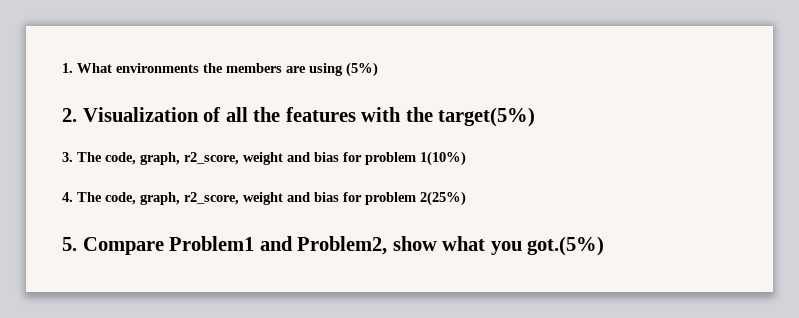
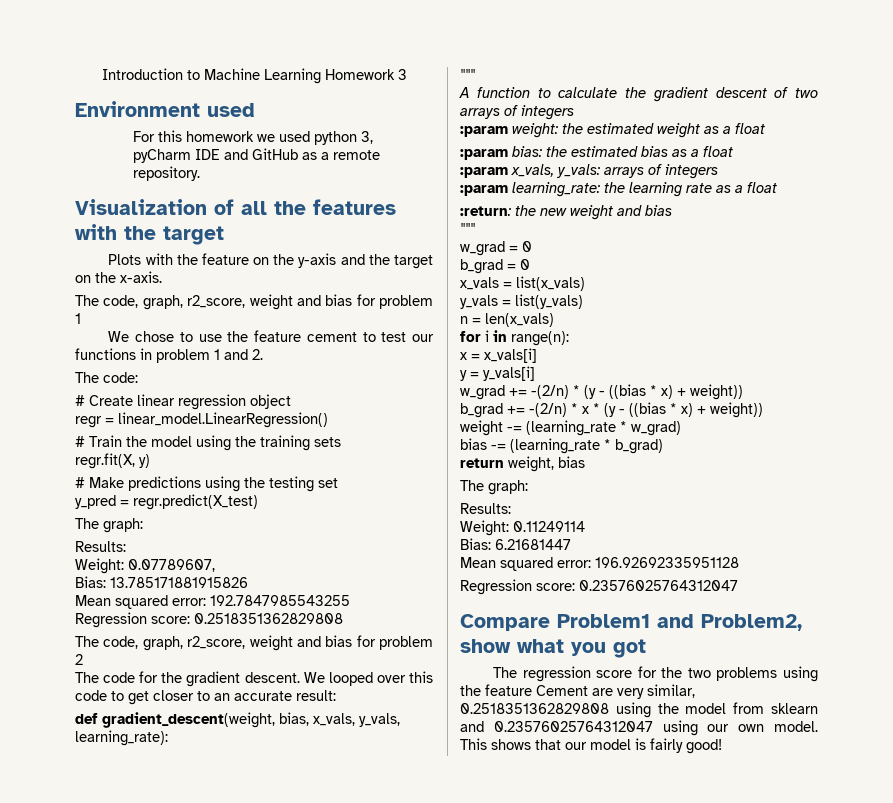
- 1. What environments the members are using (5%)
- 2. Visualization of all the features with the target(5%)
- 3. The code, graph, r2_score, weight and bias for problem 1(10%)
- 4. The code, graph, r2_score, weight and bias for problem 2(25%)
- 5. Compare Problem1 and Problem2, show what you got.(5%)
+ Introduction to Machine Learning Homework 3
+ Environment used
+ For this homework we used python 3, pyCharm IDE and GitHub as a remote repository.
+ Visualization of all the features with the target
+ Plots with the feature on the y-axis and the target on the x-axis.
+ The code, graph, r2_score, weight and bias for problem 1
+ We chose to use the feature cement to test our functions in problem 1 and 2.
+ The code:
+ # Create linear regression object
+ regr = linear_model.LinearRegression()
+ # Train the model using the training sets
+ regr.fit(X, y)
+ # Make predictions using the testing set
+ y_pred = regr.predict(X_test)
+ The graph:
+ Results:
+ Weight: 0.07789607,
+ Bias: 13.785171881915826
+ Mean squared error: 192.7847985543255
+ Regression score: 0.2518351362829808
+ The code, graph, r2_score, weight and bias for problem 2
+ The code for the gradient descent. We looped over this code to get closer to an accurate result:
+ def gradient_descent(weight, bias, x_vals, y_vals, learning_rate):
+ """
+ A function to calculate the gradient descent of two arrays of integers
+ :param weight: the estimated weight as a float
+ :param bias: the estimated bias as a float
+ :param x_vals, y_vals: arrays of integers
+ :param learning_rate: the learning rate as a float
+ :return: the new weight and bias
+ """
+ w_grad = 0
+ b_grad = 0
+ x_vals = list(x_vals)
+ y_vals = list(y_vals)
+ n = len(x_vals)
+ for i in range(n):
+ x = x_vals[i]
+ y = y_vals[i]
+ w_grad += -(2/n) * (y - ((bias * x) + weight))
+ b_grad += -(2/n) * x * (y - ((bias * x) + weight))
+ weight -= (learning_rate * w_grad)
+ bias -= (learning_rate * b_grad)
+ return weight, bias
+ The graph:
+ Results:
+ Weight: 0.11249114
+ Bias: 6.21681447
+ Mean squared error: 196.92692335951128
+ Regression score: 0.23576025764312047
+ Compare Problem1 and Problem2, show what you got
+ The regression score for the two problems using the feature Cement are very similar, 0.2518351362829808 using the model from sklearn and 0.23576025764312047 using our own model. This shows that our model is fairly good!

